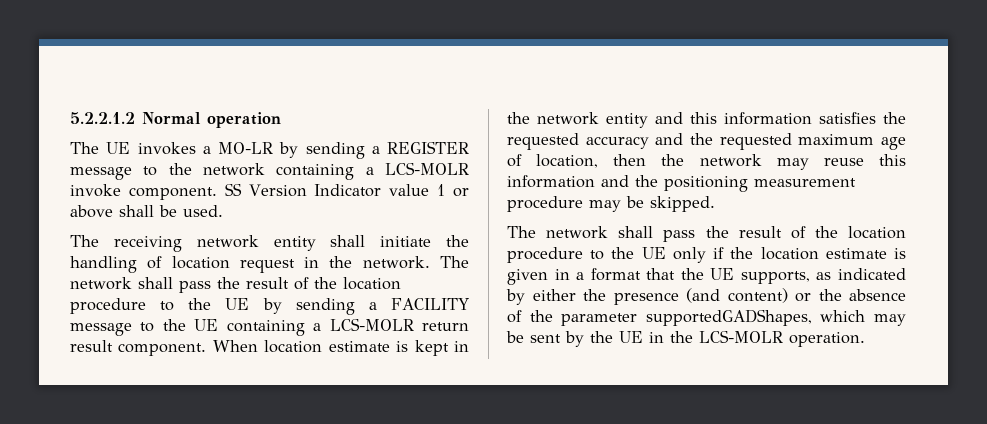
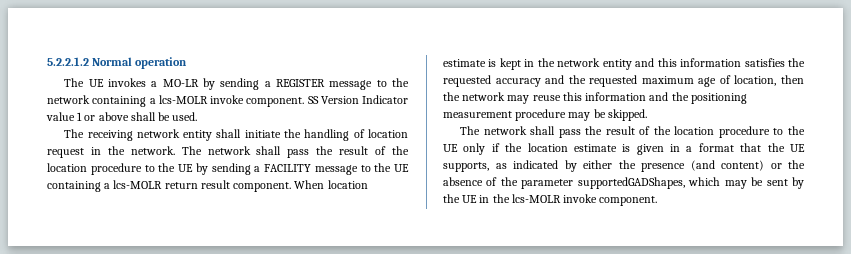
- The UE invokes a MO-LR by sending a REGISTER message to the network containing a LCS-MOLR invoke component.
+ The UE invokes a MO-LR by sending a REGISTER message to the network containing a lcs-MOLR invoke component.
- The network shall pass the result of the location procedure to the UE by sending a FACILITY message to the UE containing a LCS-MOLR return result component.
+ The network shall pass the result of the location procedure to the UE by sending a FACILITY message to the UE containing a lcs-MOLR return result component.
- The network shall pass the result of the location procedure to the UE only if the location estimate is given in a format that the UE supports, as indicated by either the presence (and content) or the absence of the parameter supportedGADShapes, which may be sent by the UE in the LCS-MOLR operation.
+ The network shall pass the result of the location procedure to the UE only if the location estimate is given in a format that the UE supports, as indicated by either the presence (and content) or the absence of the parameter supportedGADShapes, which may be sent by the UE in the lcs-MOLR invoke component.

